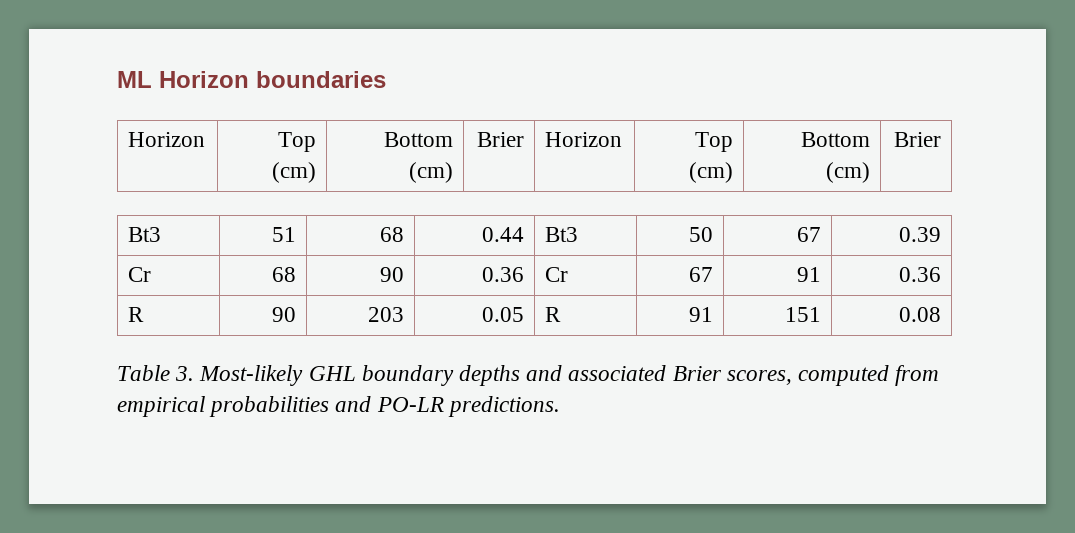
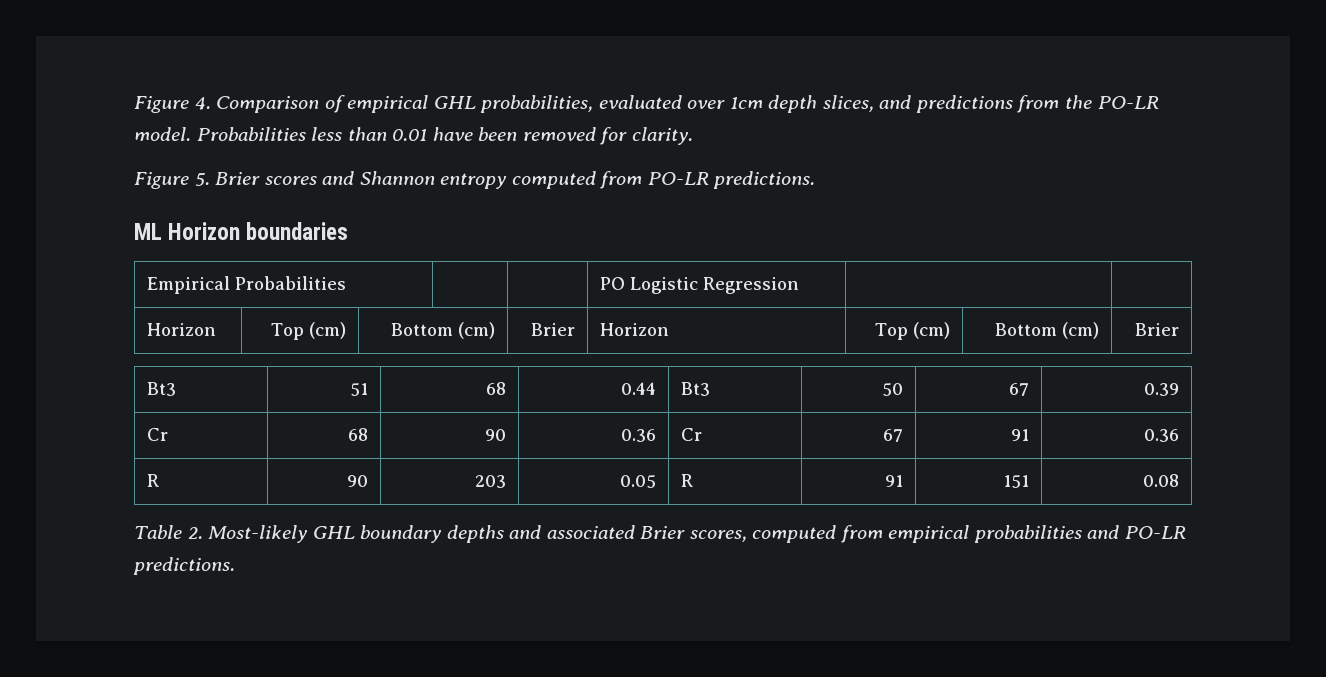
+ Figure 4. Comparison of empirical GHL probabilities, evaluated over 1cm depth slices, and predictions from the PO-LR model. Probabilities less than 0.01 have been removed for clarity.
+ Figure 5. Brier scores and Shannon entropy computed from PO-LR predictions.
  ML Horizon boundaries
+ Empirical Probabilities | | | PO Logistic Regression | |
- Table 3. Most-likely GHL boundary depths and associated Brier scores, computed from empirical probabilities and PO-LR predictions.
+ Table 2. Most-likely GHL boundary depths and associated Brier scores, computed from empirical probabilities and PO-LR predictions.

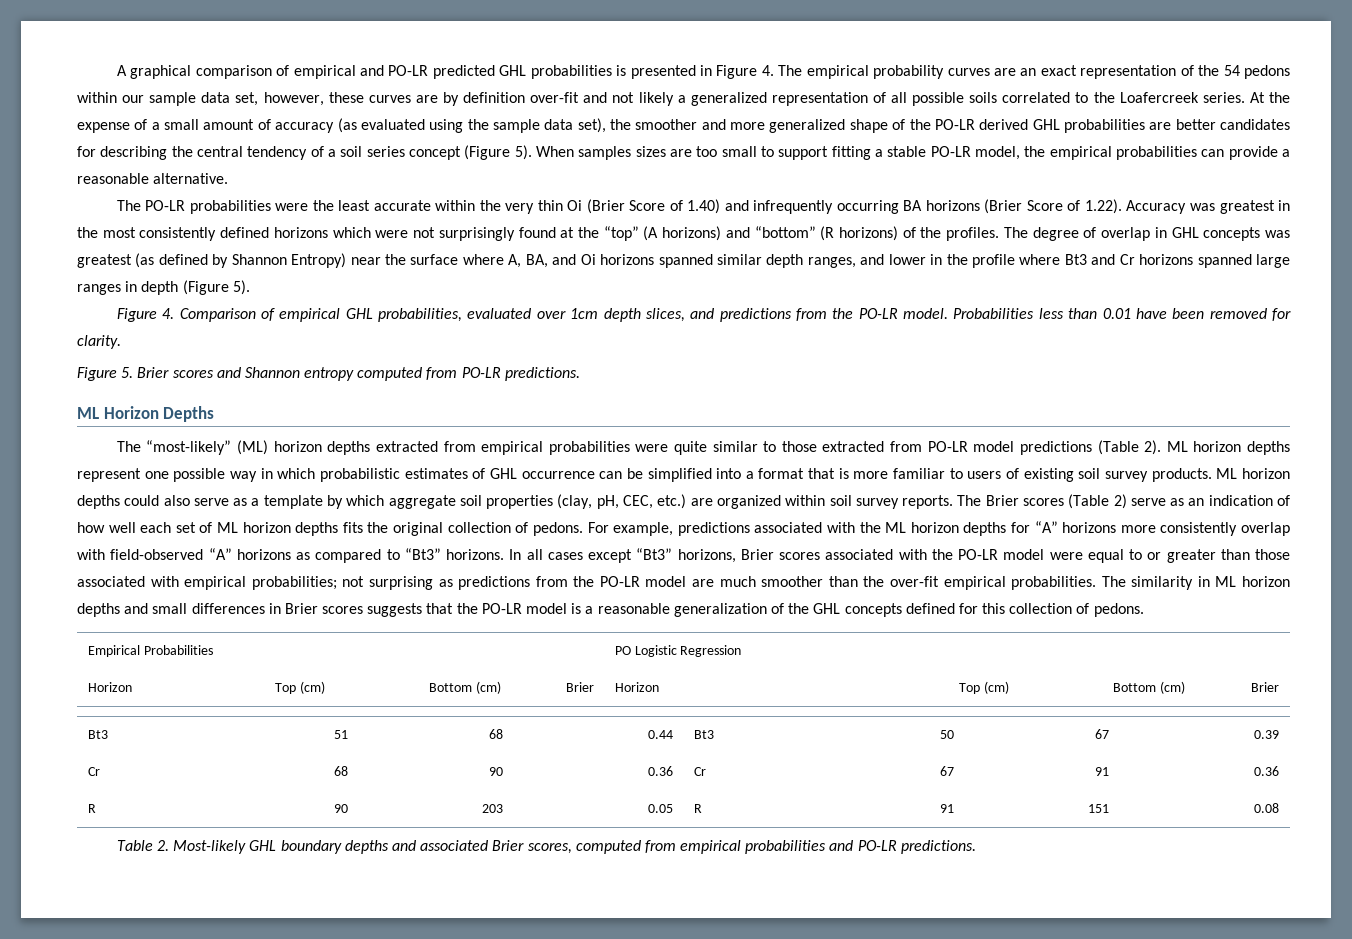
+ A graphical comparison of empirical and PO-LR predicted GHL probabilities is presented in Figure 4. The empirical probability curves are an exact representation of the 54 pedons within our sample data set, however, these curves are by definition over-fit and not likely a generalized representation of all possible soils correlated to the Loafercreek series. At the expense of a small amount of accuracy (as evaluated using the sample data set), the smoother and more generalized shape of the PO-LR derived GHL probabilities are better candidates for describing the central tendency of a soil series concept (Figure 5). When samples sizes are too small to support fitting a stable PO-LR model, the empirical probabilities can provide a reasonable alternative.
+ The PO-LR probabilities were the least accurate within the very thin Oi (Brier Score of 1.40) and infrequently occurring BA horizons (Brier Score of 1.22). Accuracy was greatest in the most consistently defined horizons which were not surprisingly found at the “top” (A horizons) and “bottom” (R horizons) of the profiles. The degree of overlap in GHL concepts was greatest (as defined by Shannon Entropy) near the surface where A, BA, and Oi horizons spanned similar depth ranges, and lower in the profile where Bt3 and Cr horizons spanned large ranges in depth (Figure 5).
- ML Horizon boundaries
+ ML Horizon Depths
+ The “most-likely” (ML) horizon depths extracted from empirical probabilities were quite similar to those extracted from PO-LR model predictions (Table 2). ML horizon depths represent one possible way in which probabilistic estimates of GHL occurrence can be simplified into a format that is more familiar to users of existing soil survey products. ML horizon depths could also serve as a template by which aggregate soil properties (clay, pH, CEC, etc.) are organized within soil survey reports. The Brier scores (Table 2) serve as an indication of how well each set of ML horizon depths fits the original collection of pedons. For example, predictions associated with the ML horizon depths for “A” horizons more consistently overlap with field-observed “A” horizons as compared to “Bt3” horizons. In all cases except “Bt3” horizons, Brier scores associated with the PO-LR model were equal to or greater than those associated with empirical probabilities; not surprising as predictions from the PO-LR model are much smoother than the over-fit empirical probabilities. The similarity in ML horizon depths and small differences in Brier scores suggests that the PO-LR model is a reasonable generalization of the GHL concepts defined for this collection of pedons.

